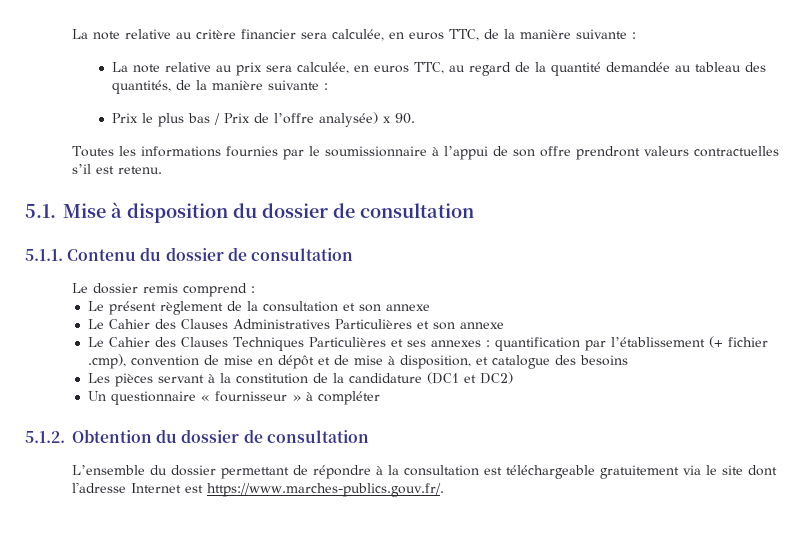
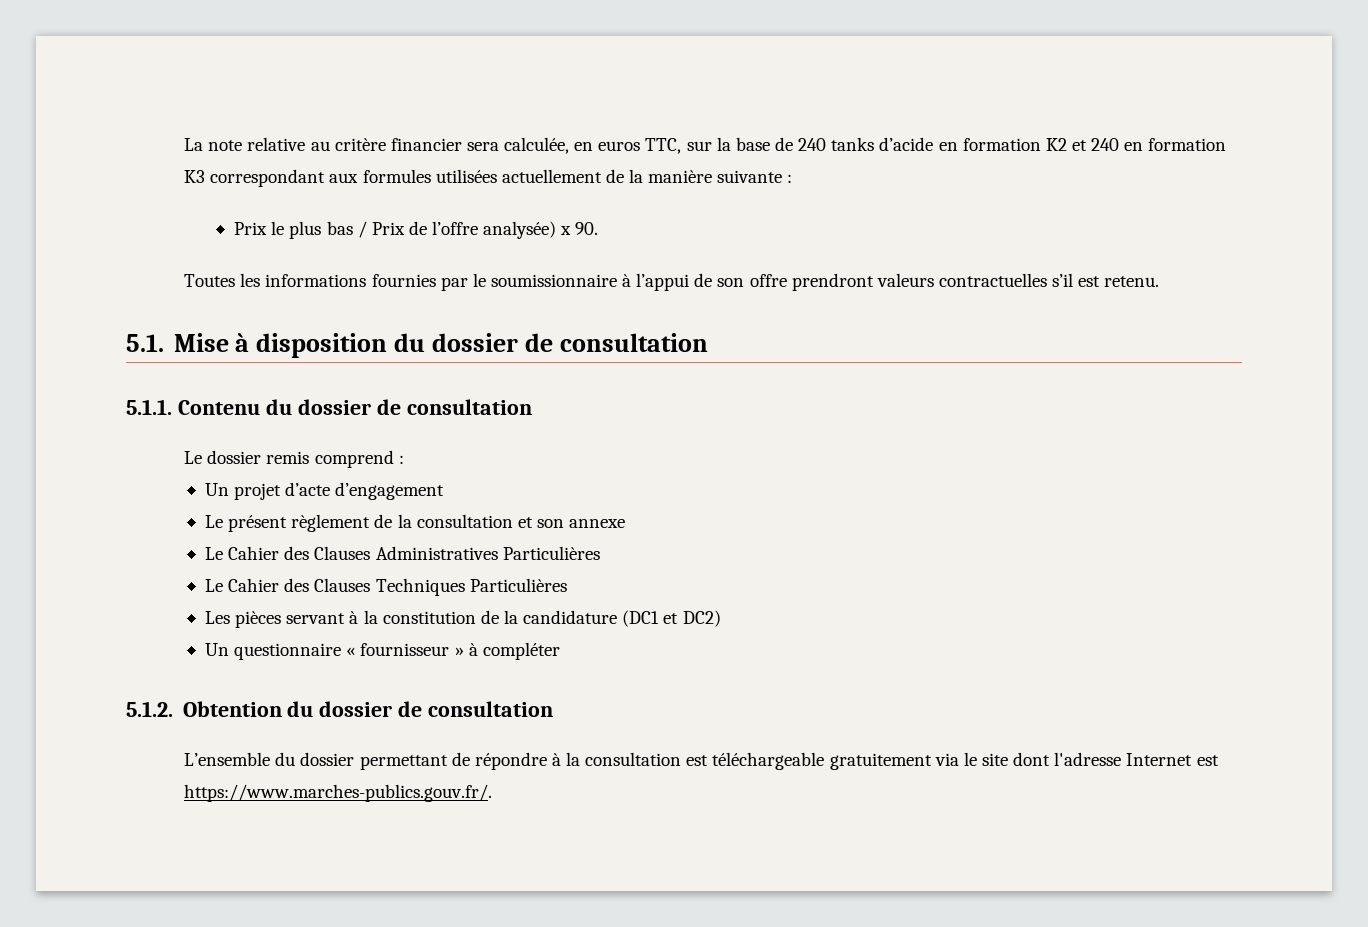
- La note relative au critère financier sera calculée, en euros TTC, de la manière suivante :
- La note relative au prix sera calculée, en euros TTC, au regard de la quantité demandée au tableau des quantités, de la manière suivante :
+ La note relative au critère financier sera calculée, en euros TTC, sur la base de 240 tanks d’acide en formation K2 et 240 en formation K3 correspondant aux formules utilisées actuellement de la manière suivante :
+ Un projet d’acte d’engagement
- Le Cahier des Clauses Administratives Particulières et son annexe
+ Le Cahier des Clauses Administratives Particulières
- Le Cahier des Clauses Techniques Particulières et ses annexes : quantification par l’établissement (+ fichier .cmp), convention de mise en dépôt et de mise à disposition, et catalogue des besoins
+ Le Cahier des Clauses Techniques Particulières

